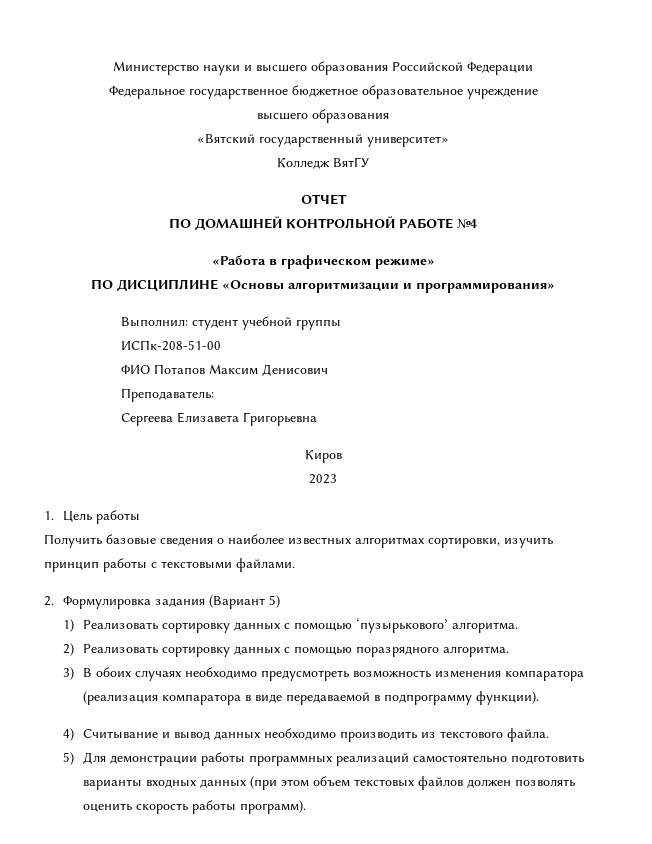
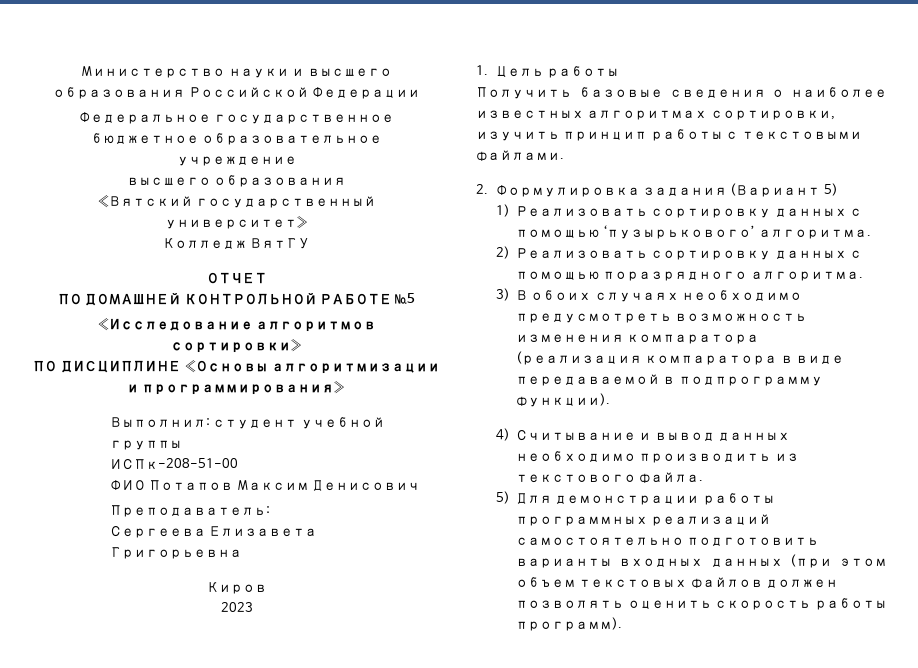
- ПО ДОМАШНЕЙ КОНТРОЛЬНОЙ РАБОТЕ №4
- «Работа в графическом режиме»
+ ПО ДОМАШНЕЙ КОНТРОЛЬНОЙ РАБОТЕ №5
+ «Исследование алгоритмов сортировки»

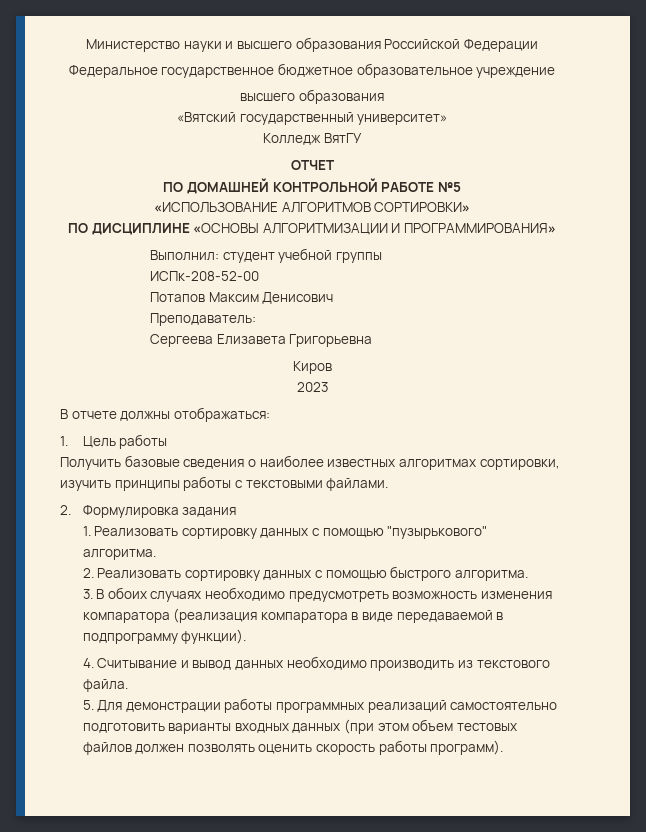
- «Исследование алгоритмов сортировки»
+ «ИСПОЛЬЗОВАНИЕ АЛГОРИТМОВ СОРТИРОВКИ»
- ПО ДИСЦИПЛИНЕ «Основы алгоритмизации и программирования»
+ ПО ДИСЦИПЛИНЕ «ОСНОВЫ АЛГОРИТМИЗАЦИИ И ПРОГРАММИРОВАНИЯ»
- ИСПк-208-51-00
- ФИО Потапов Максим Денисович
+ ИСПк-208-52-00
+ Потапов Максим Денисович
+ В отчете должны отображаться:
- Получить базовые сведения о наиболее известных алгоритмах сортировки, изучить принцип работы с текстовыми файлами.
+ Получить базовые сведения о наиболее известных алгоритмах сортировки, изучить принципы работы с текстовыми файлами.
- 2. Формулировка задания (Вариант 5)
- 1) Реализовать сортировку данных с помощью ‘пузырькового’ алгоритма.
- 2) Реализовать сортировку данных с помощью поразрядного алгоритма.
- 3) В обоих случаях необходимо предусмотреть возможность изменения компаратора (реализация компаратора в виде передаваемой в подпрограмму функции).
+ 2. Формулировка задания
+ 1. Реализовать сортировку данных с помощью "пузырькового" алгоритма.
+ 2. Реализовать сортировку данных с помощью быстрого алгоритма.
+ 3. В обоих случаях необходимо предусмотреть возможность изменения компаратора (реализация компаратора в виде передаваемой в подпрограмму функции).
- 4) Считывание и вывод данных необходимо производить из текстового файла.
+ 4. Считывание и вывод данных необходимо производить из текстового файла.
- 5) Для демонстрации работы программных реализаций самостоятельно подготовить варианты входных данных (при этом объем текстовых файлов должен позволять оценить скорость работы программ).
+ 5. Для демонстрации работы программных реализаций самостоятельно подготовить варианты входных данных (при этом объем тестовых файлов должен позволять оценить скорость работы программ).

